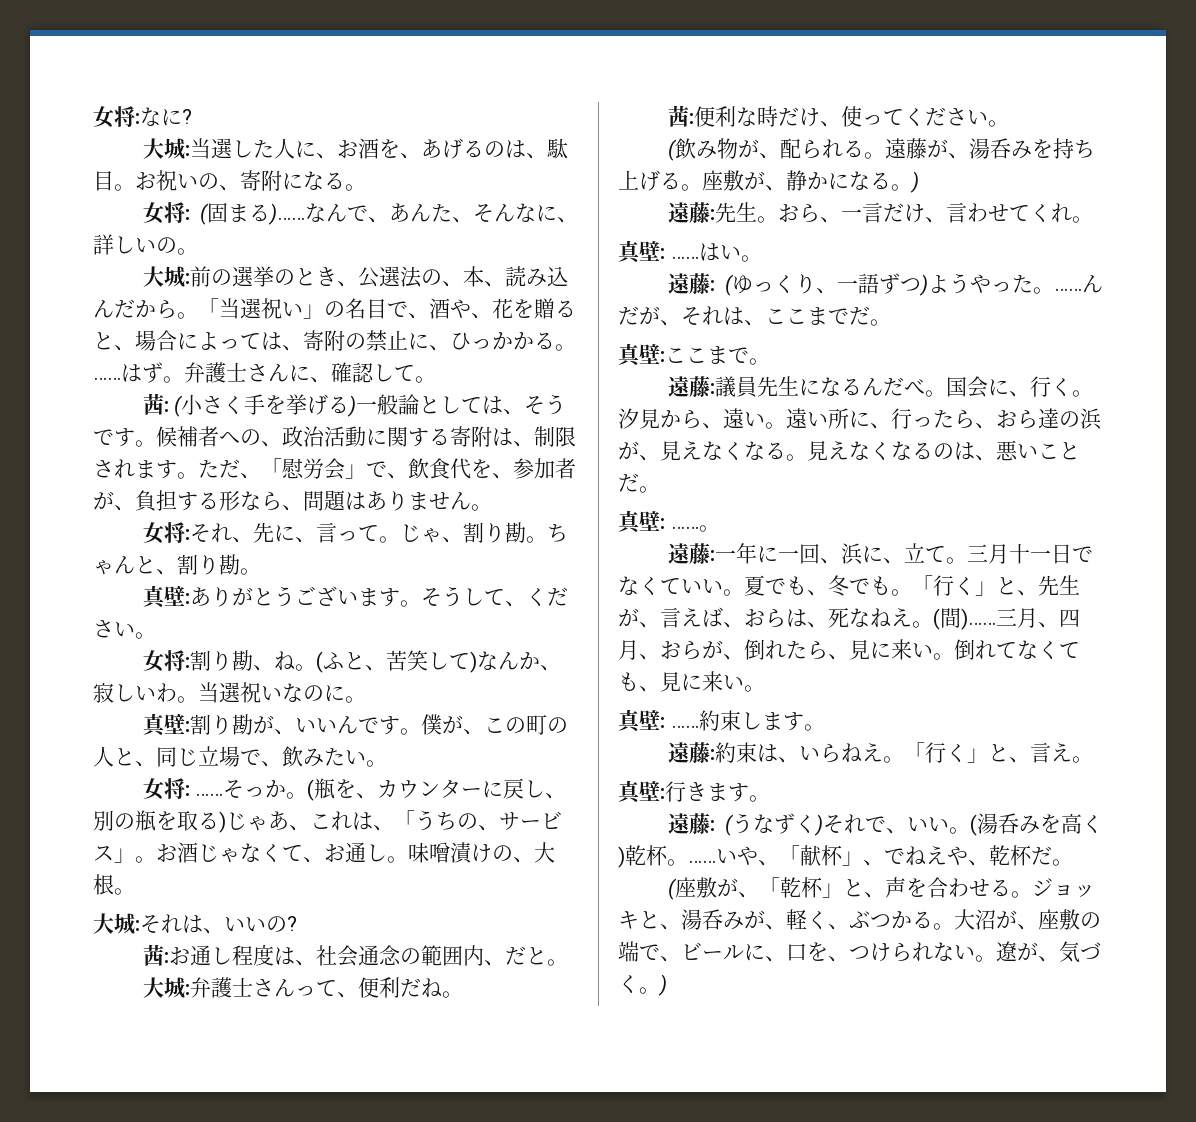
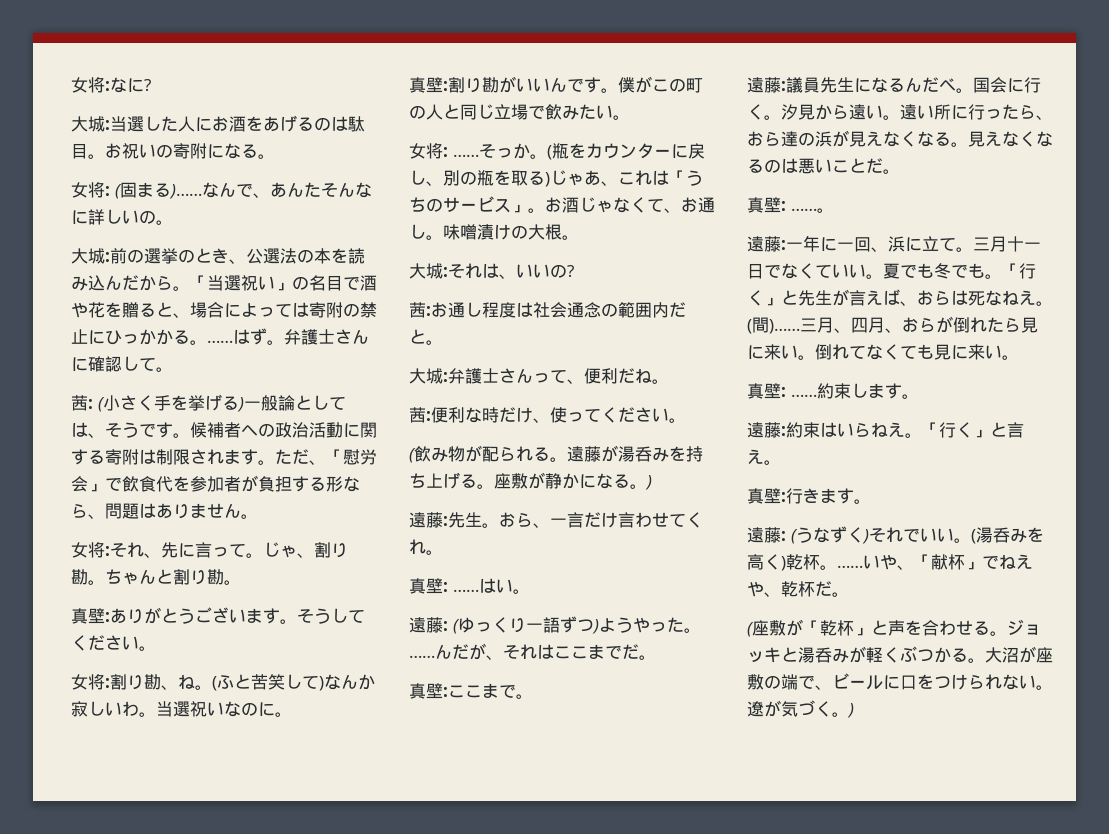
- 大城:当選した人に、お酒を、あげるのは、駄目。
+ 大城:当選した人にお酒をあげるのは駄目。
- お祝いの、寄附になる。
+ お祝いの寄附になる。
- なんで、あんた、そんなに、詳しいの。
+ なんで、あんたそんなに詳しいの。
- 大城:前の選挙のとき、公選法の、本、読み込んだから。
+ 大城:前の選挙のとき、公選法の本を読み込んだから。
- 「当選祝い」の名目で、酒や、花を贈ると、場合によっては、寄附の禁止に、ひっかかる。
+ 「当選祝い」の名目で酒や花を贈ると、場合によっては寄附の禁止にひっかかる。
- 弁護士さんに、確認して。
+ 弁護士さんに確認して。
- 候補者への、政治活動に関する寄附は、制限されます。
+ 候補者への政治活動に関する寄附は制限されます。
- ただ、「慰労会」で、飲食代を、参加者が、負担する形なら、問題はありません。
+ ただ、「慰労会」で飲食代を参加者が負担する形なら、問題はありません。
- 女将:それ、先に、言って。
+ 女将:それ、先に言って。
- ちゃんと、割り勘。
+ ちゃんと割り勘。
- そうして、ください。
+ そうしてください。
- (ふと、苦笑して)なんか、寂しいわ。
+ (ふと苦笑して)なんか寂しいわ。
- 真壁:割り勘が、いいんです。
+ 真壁:割り勘がいいんです。
- 僕が、この町の人と、同じ立場で、飲みたい。
+ 僕がこの町の人と同じ立場で飲みたい。
- (瓶を、カウンターに戻し、別の瓶を取る)じゃあ、これは、「うちの、サービス」。
+ (瓶をカウンターに戻し、別の瓶を取る)じゃあ、これは「うちのサービス」。
- 味噌漬けの、大根。
+ 味噌漬けの大根。
- 茜:お通し程度は、社会通念の範囲内、だと。
+ 茜:お通し程度は社会通念の範囲内だと。
- (飲み物が、配られる。
+ (飲み物が配られる。
- 遠藤が、湯呑みを持ち上げる。
+ 遠藤が湯呑みを持ち上げる。
- 座敷が、静かになる。)
+ 座敷が静かになる。)
- おら、一言だけ、言わせてくれ。
+ おら、一言だけ言わせてくれ。
- 遠藤: (ゆっくり、一語ずつ)ようやった。
+ 遠藤: (ゆっくり一語ずつ)ようやった。
- んだが、それは、ここまでだ。
+ んだが、それはここまでだ。
- 国会に、行く。
+ 国会に行く。
- 汐見から、遠い。
+ 汐見から遠い。
- 遠い所に、行ったら、おら達の浜が、見えなくなる。
+ 遠い所に行ったら、おら達の浜が見えなくなる。
- 見えなくなるのは、悪いことだ。
+ 見えなくなるのは悪いことだ。
- 遠藤:一年に一回、浜に、立て。
+ 遠藤:一年に一回、浜に立て。
- 夏でも、冬でも。
+ 夏でも冬でも。
- 「行く」と、先生が、言えば、おらは、死なねえ。
+ 「行く」と先生が言えば、おらは死なねえ。
- 三月、四月、おらが、倒れたら、見に来い。
+ 三月、四月、おらが倒れたら見に来い。
- 倒れてなくても、見に来い。
+ 倒れてなくても見に来い。
- 遠藤:約束は、いらねえ。
+ 遠藤:約束はいらねえ。
- 「行く」と、言え。
+ 「行く」と言え。
- 遠藤: (うなずく)それで、いい。
+ 遠藤: (うなずく)それでいい。
- いや、「献杯」、でねえや、乾杯だ。
+ いや、「献杯」でねえや、乾杯だ。
- (座敷が、「乾杯」と、声を合わせる。
+ (座敷が「乾杯」と声を合わせる。
- ジョッキと、湯呑みが、軽く、ぶつかる。
+ ジョッキと湯呑みが軽くぶつかる。
- 大沼が、座敷の端で、ビールに、口を、つけられない。
+ 大沼が座敷の端で、ビールに口をつけられない。
- 遼が、気づく。)
+ 遼が気づく。)

